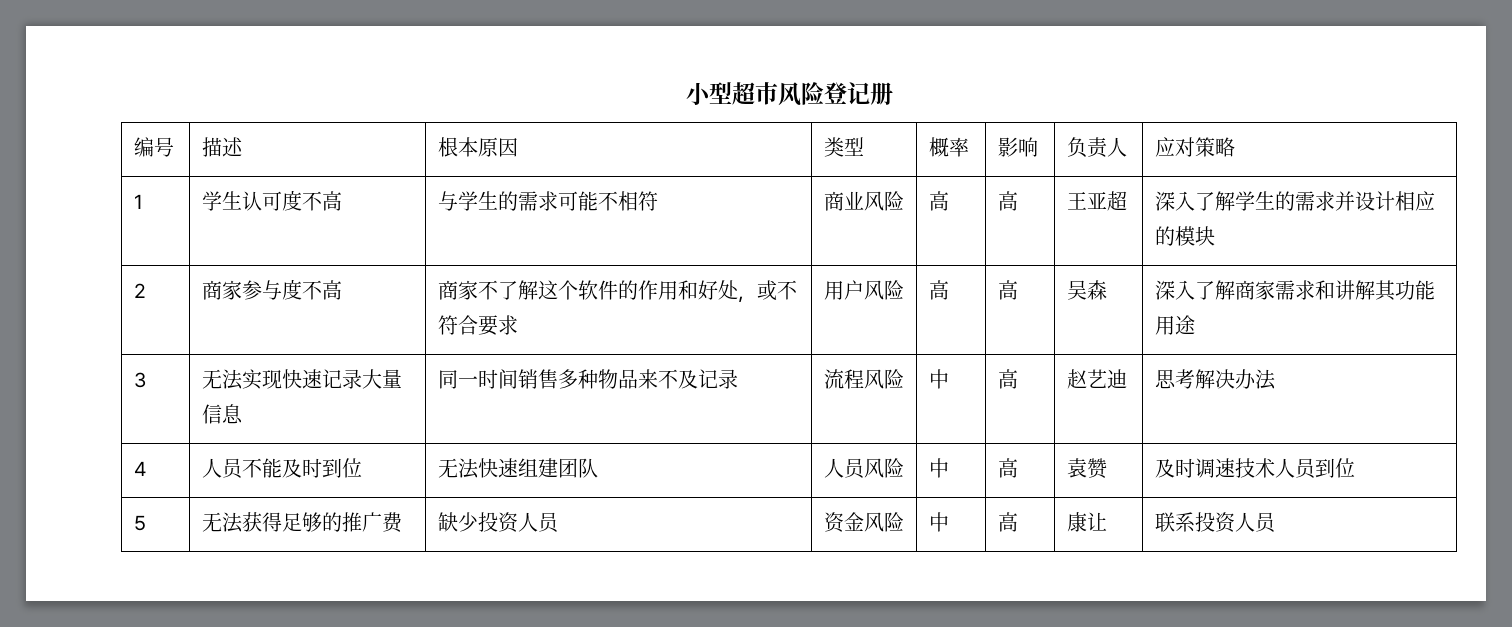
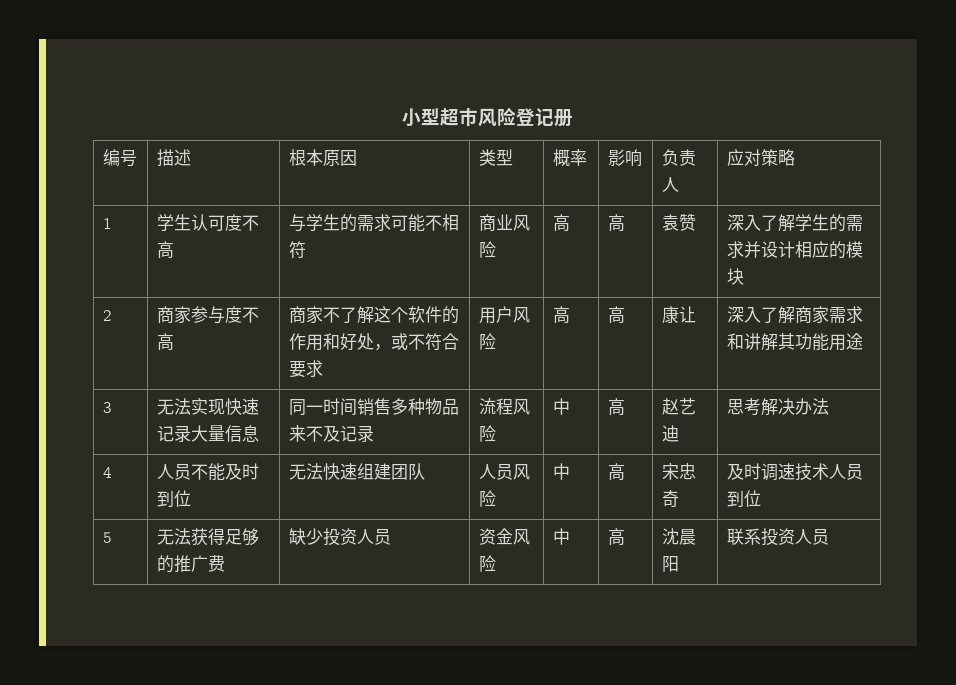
- 1 | 学生认可度不高 | 与学生的需求可能不相符 | 商业风险 | 高 | 高 | 王亚超 | 深入了解学生的需求并设计相应的模块
+ 1 | 学生认可度不高 | 与学生的需求可能不相符 | 商业风险 | 高 | 高 | 袁赞 | 深入了解学生的需求并设计相应的模块
- 2 | 商家参与度不高 | 商家不了解这个软件的作用和好处，或不符合要求 | 用户风险 | 高 | 高 | 吴森 | 深入了解商家需求和讲解其功能用途
+ 2 | 商家参与度不高 | 商家不了解这个软件的作用和好处，或不符合要求 | 用户风险 | 高 | 高 | 康让 | 深入了解商家需求和讲解其功能用途
- 4 | 人员不能及时到位 | 无法快速组建团队 | 人员风险 | 中 | 高 | 袁赞 | 及时调速技术人员到位
+ 4 | 人员不能及时到位 | 无法快速组建团队 | 人员风险 | 中 | 高 | 宋忠奇 | 及时调速技术人员到位
- 5 | 无法获得足够的推广费 | 缺少投资人员 | 资金风险 | 中 | 高 | 康让 | 联系投资人员
+ 5 | 无法获得足够的推广费 | 缺少投资人员 | 资金风险 | 中 | 高 | 沈晨阳 | 联系投资人员

